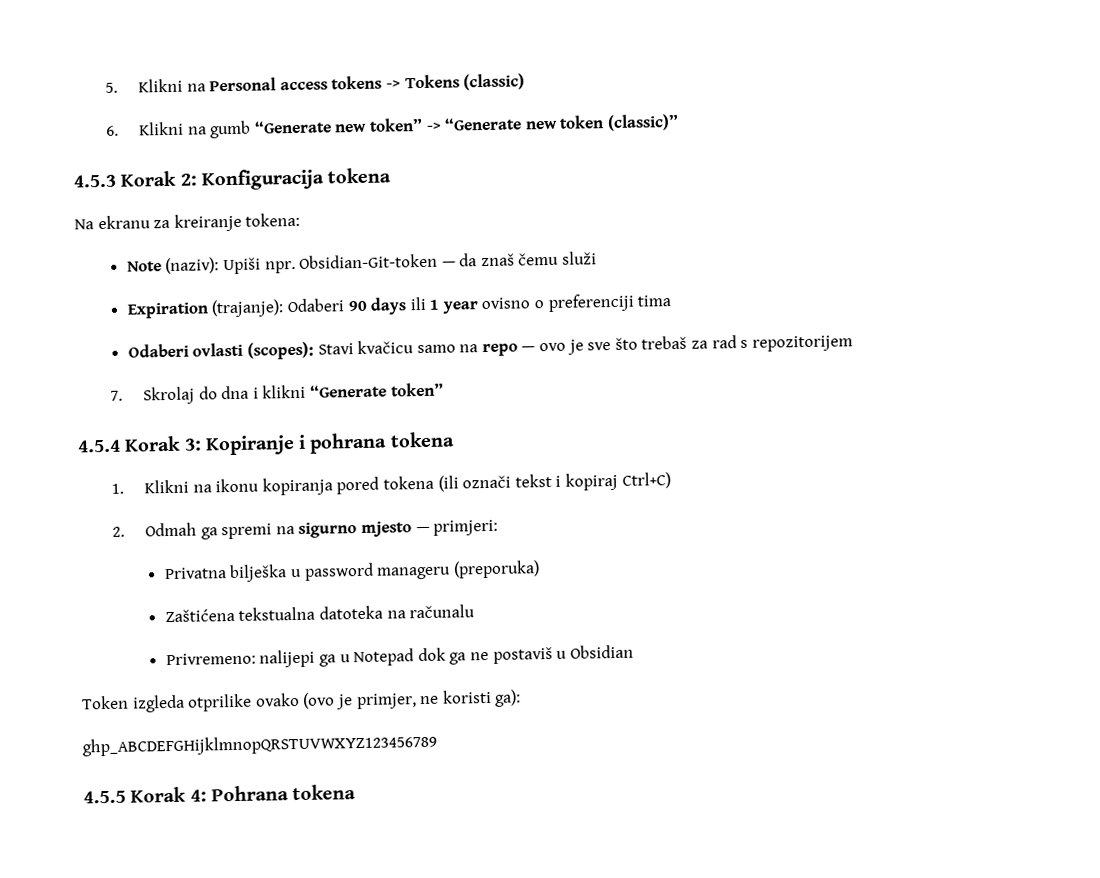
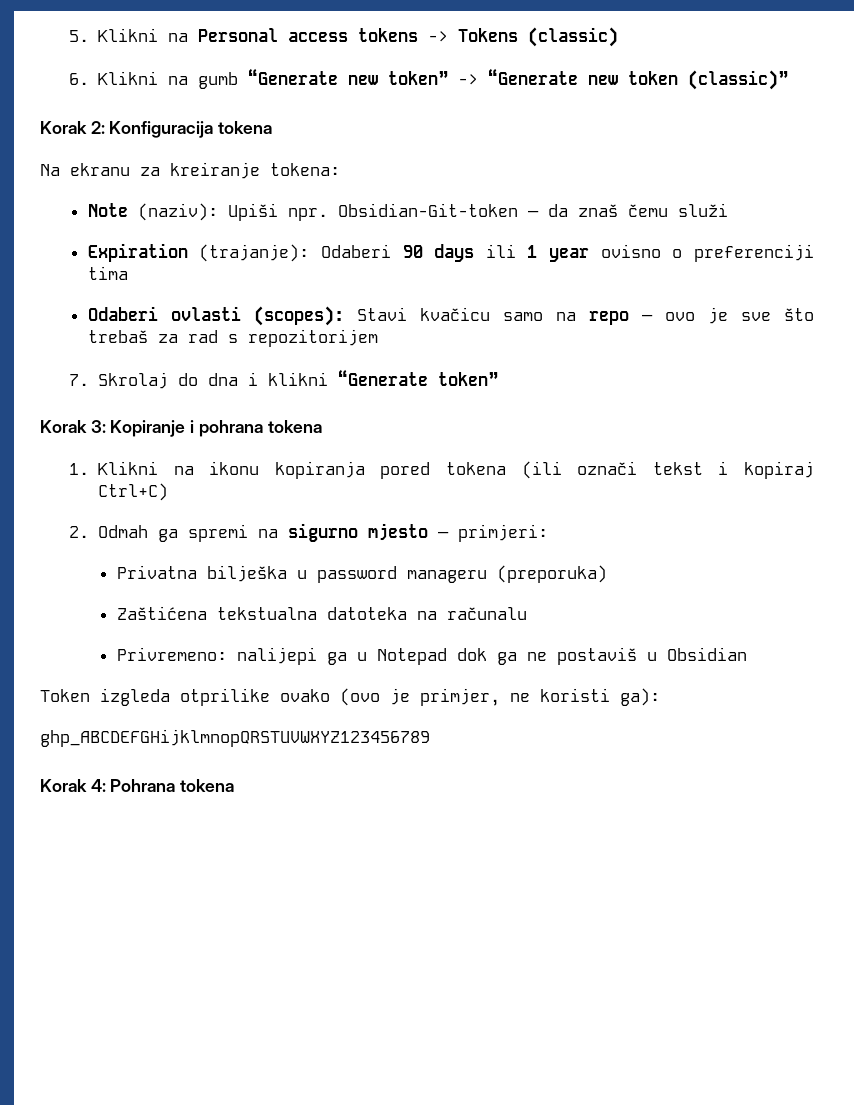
- 4.5.3 Korak 2: Konfiguracija tokena
+ Korak 2: Konfiguracija tokena
- 4.5.4 Korak 3: Kopiranje i pohrana tokena
+ Korak 3: Kopiranje i pohrana tokena
- 4.5.5 Korak 4: Pohrana tokena
+ Korak 4: Pohrana tokena

